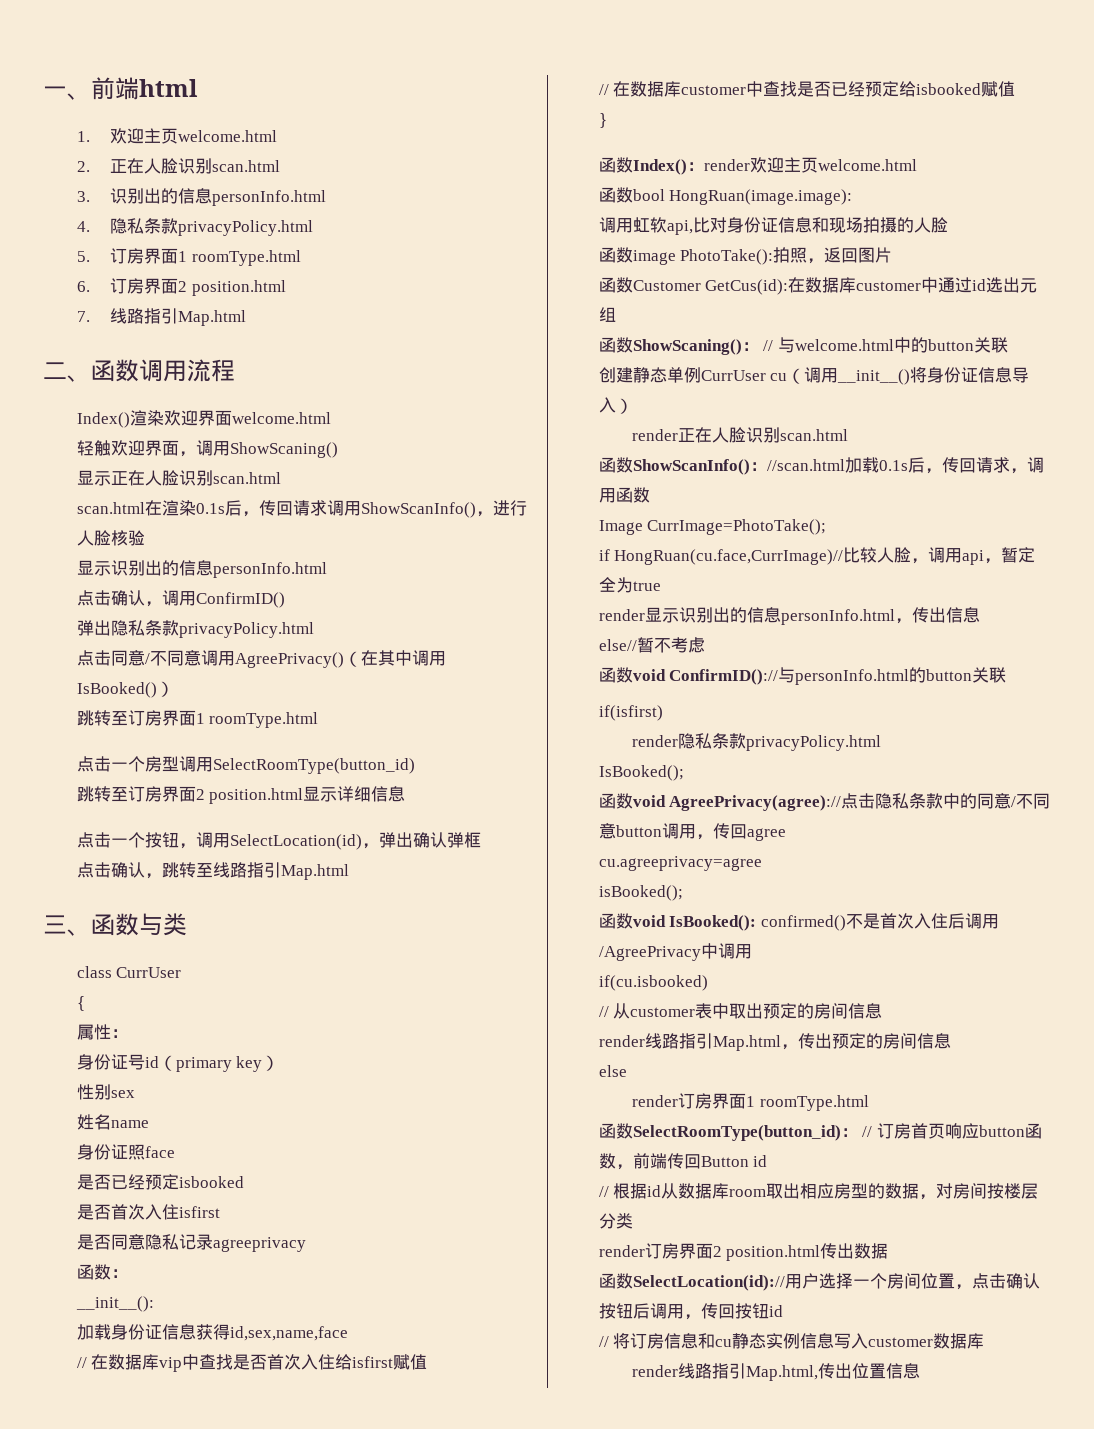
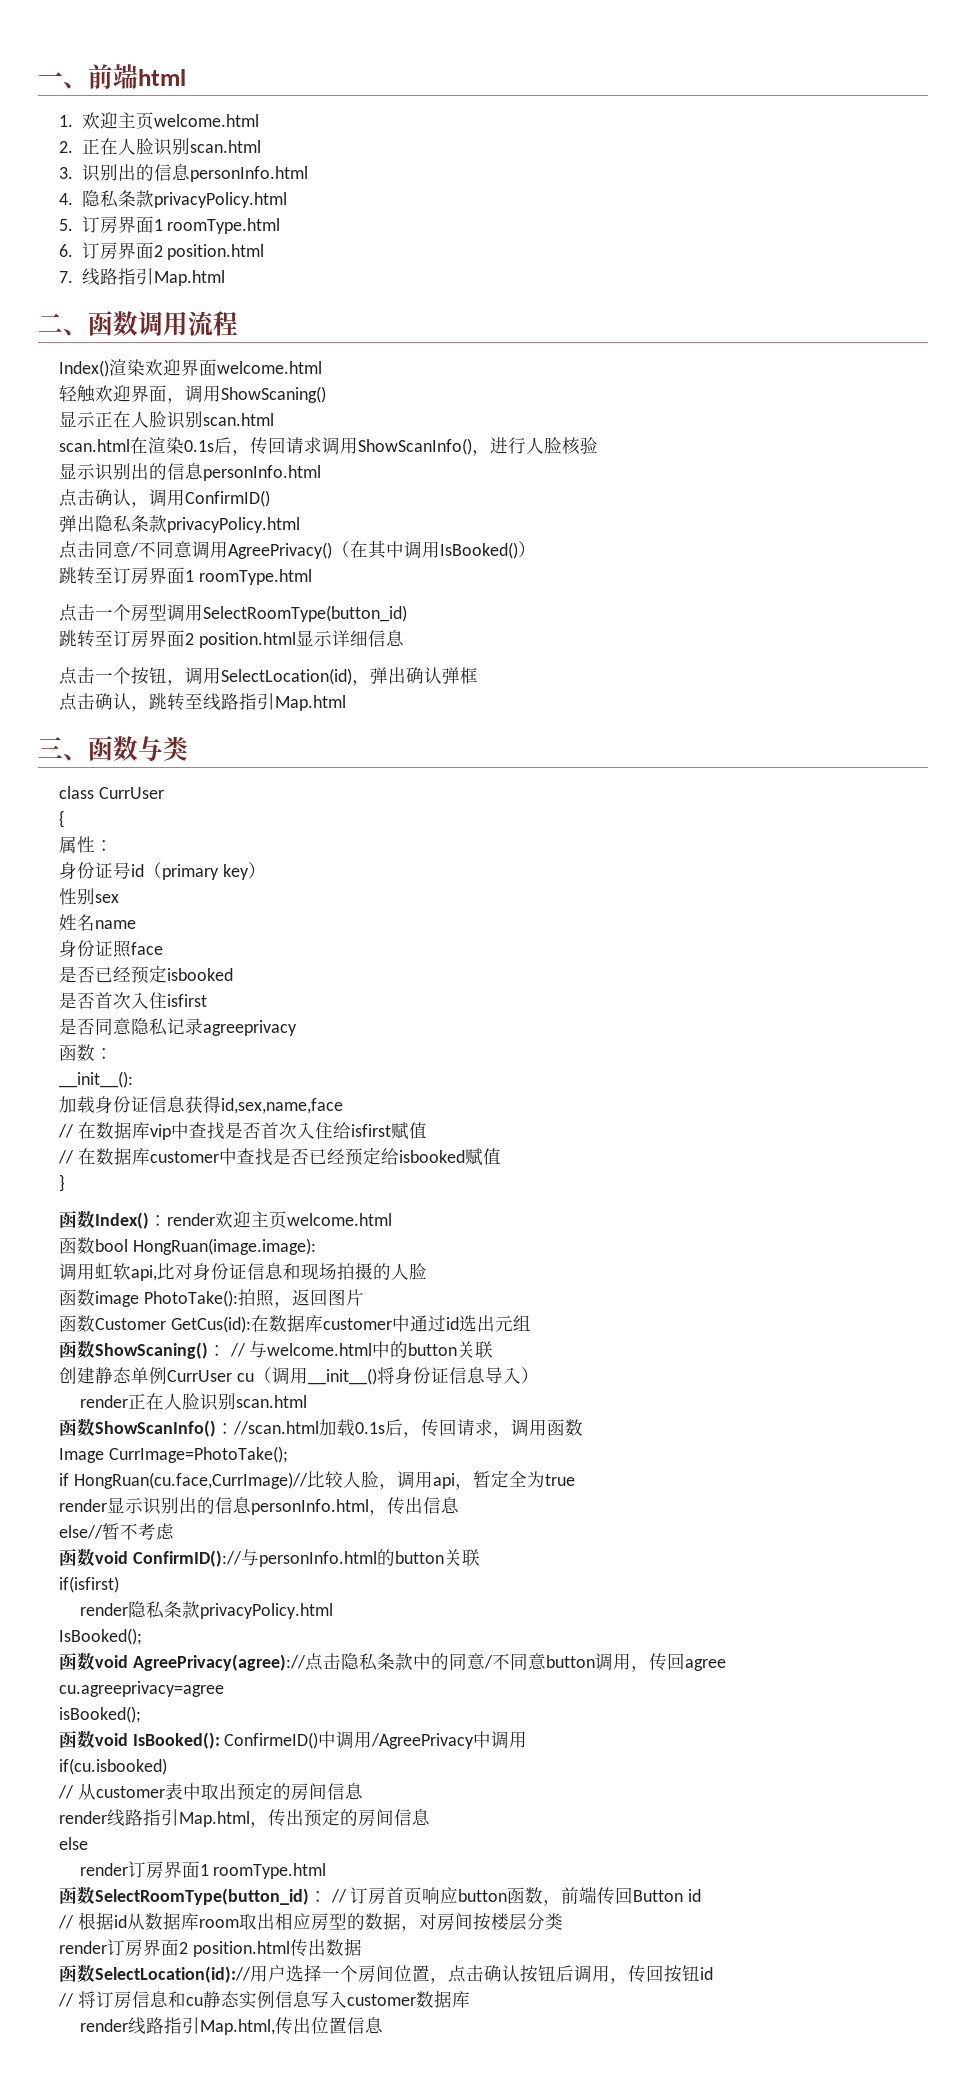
- 函数void IsBooked(): confirmed()不是首次入住后调用/AgreePrivacy中调用
+ 函数void IsBooked(): ConfirmeID()中调用/AgreePrivacy中调用

